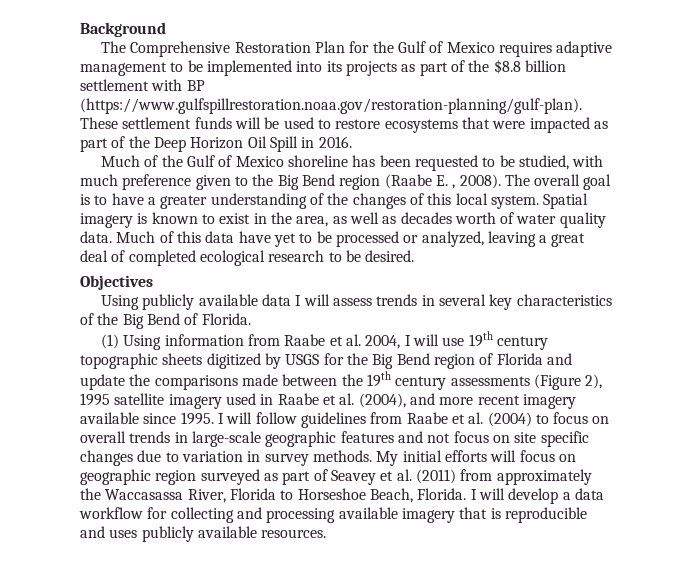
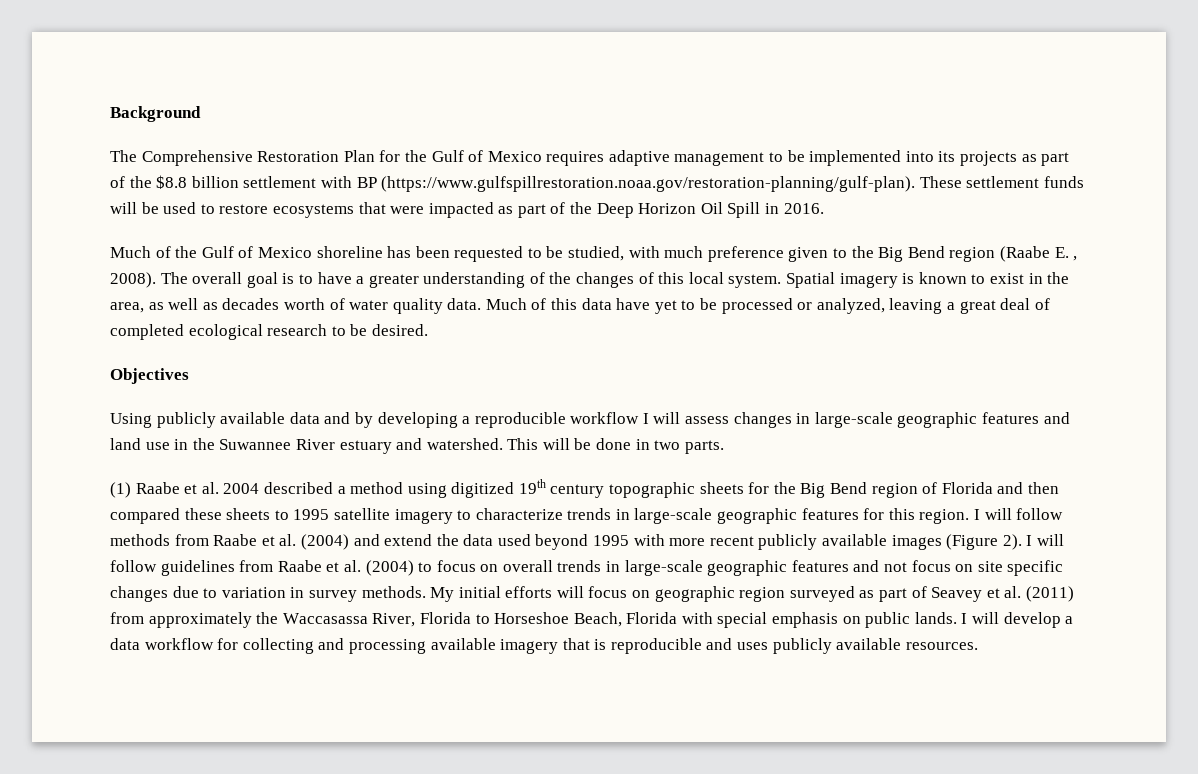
- Using publicly available data I will assess trends in several key characteristics of the Big Bend of Florida.
- (1) Using information from Raabe et al. 2004, I will use 19th century topographic sheets digitized by USGS for the Big Bend region of Florida and update the comparisons made between the 19th century assessments (Figure 2), 1995 satellite imagery used in Raabe et al. (2004), and more recent imagery available since 1995.
+ Using publicly available data and by developing a reproducible workflow I will assess changes in large-scale geographic features and land use in the Suwannee River estuary and watershed. This will be done in two parts.
+ (1) Raabe et al. 2004 described a method using digitized 19th century topographic sheets for the Big Bend region of Florida and then compared these sheets to 1995 satellite imagery to characterize trends in large-scale geographic features for this region. I will follow methods from Raabe et al. (2004) and extend the data used beyond 1995 with more recent publicly available images (Figure 2).
- My initial efforts will focus on geographic region surveyed as part of Seavey et al. (2011) from approximately the Waccasassa River, Florida to Horseshoe Beach, Florida.
+ My initial efforts will focus on geographic region surveyed as part of Seavey et al. (2011) from approximately the Waccasassa River, Florida to Horseshoe Beach, Florida with special emphasis on public lands.

